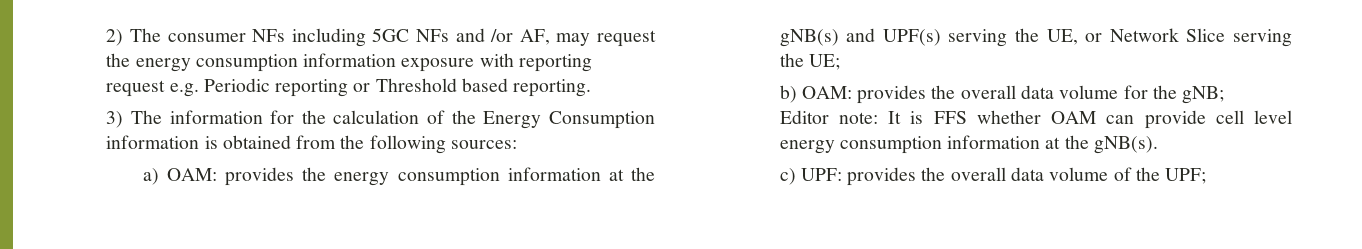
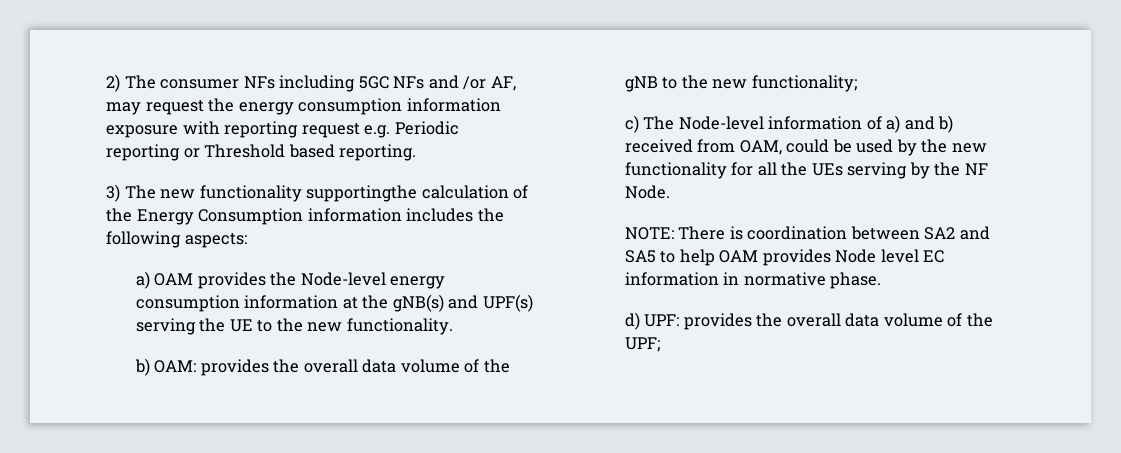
- 3) The information for the calculation of the Energy Consumption information is obtained from the following sources:
- a) OAM: provides the energy consumption information at the gNB(s) and UPF(s) serving the UE, or Network Slice serving the UE;
+ 3) The new functionality supportingthe calculation of the Energy Consumption information includes the following aspects:
+ a) OAM provides the Node-level energy consumption information at the gNB(s) and UPF(s) serving the UE to the new functionality.
- b) OAM: provides the overall data volume for the gNB;
- Editor note: It is FFS whether OAM can provide cell level energy consumption information at the gNB(s).
- c) UPF: provides the overall data volume of the UPF;
+ b) OAM: provides the overall data volume of the gNB to the new functionality;
+ c) The Node-level information of a) and b) received from OAM, could be used by the new functionality for all the UEs serving by the NF Node.
+ NOTE: There is coordination between SA2 and SA5 to help OAM provides Node level EC information in normative phase.
+ d) UPF: provides the overall data volume of the UPF;

